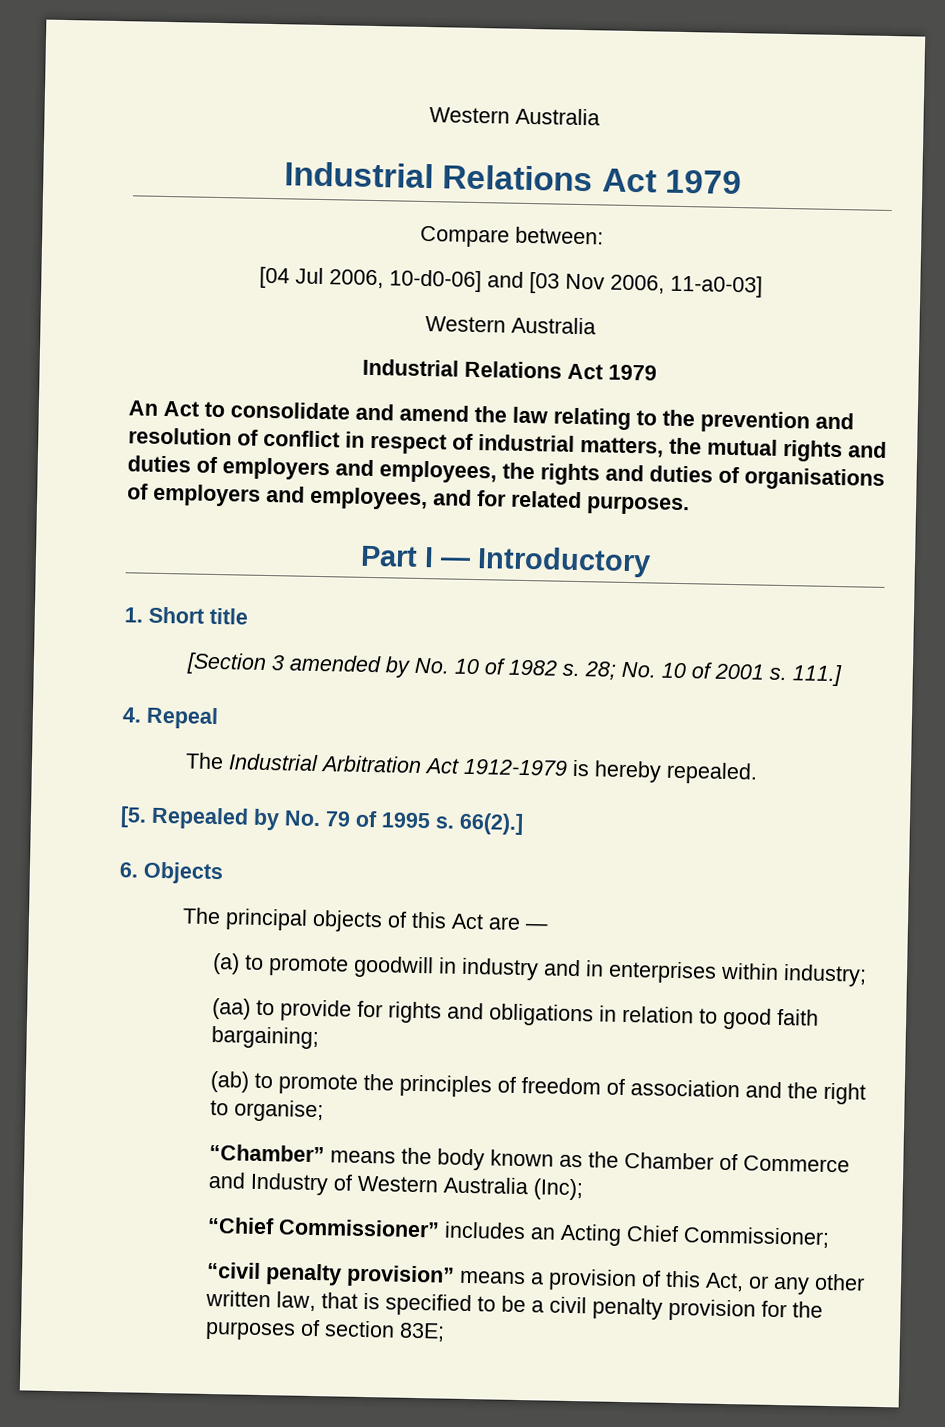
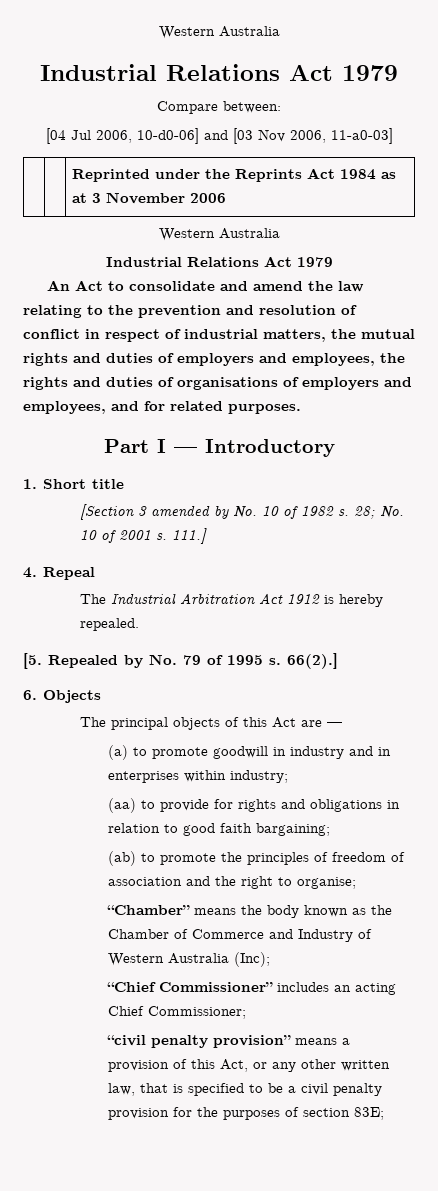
+ | | Reprinted under the Reprints Act 1984 as at 3 November 2006
- The Industrial Arbitration Act 1912-1979 is hereby repealed.
+ The Industrial Arbitration Act 1912 is hereby repealed.
- “Chief Commissioner” includes an Acting Chief Commissioner;
+ “Chief Commissioner” includes an acting Chief Commissioner;

